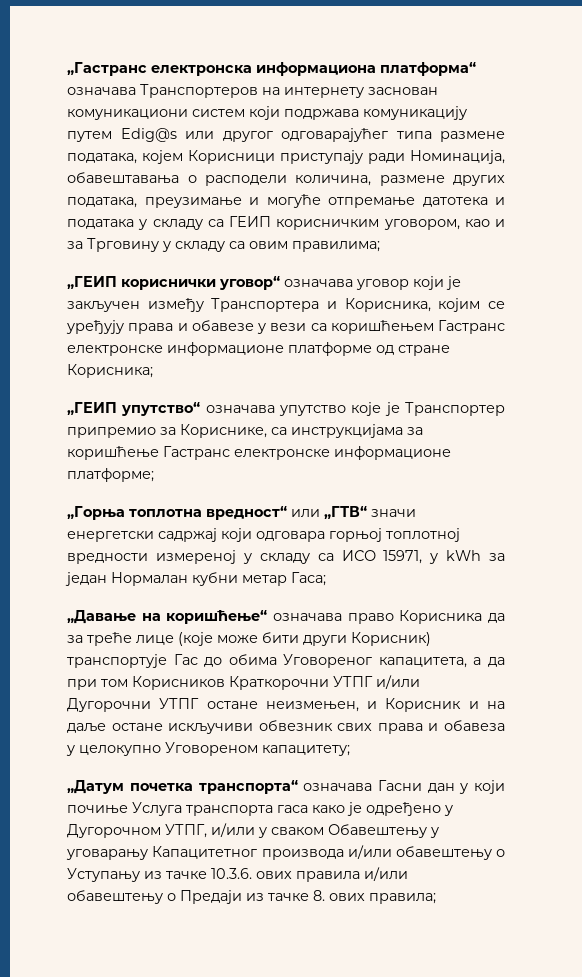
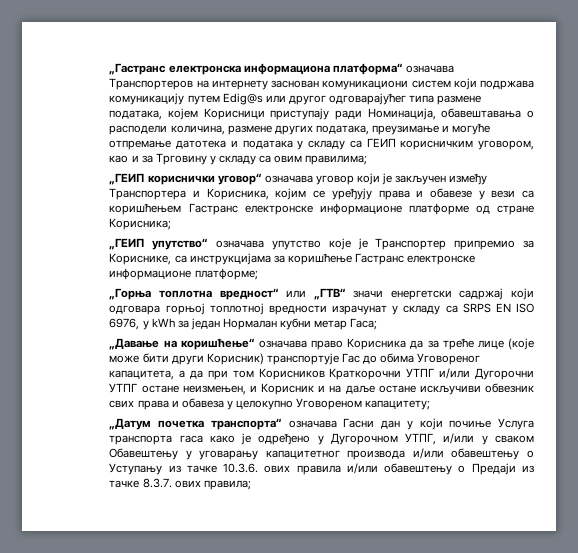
- „Горња топлотна вредност“ или „ГТВ“ значи енергетски садржај који одговара горњој топлотној вредности измереној у складу са ИСО 15971, у kWh за један Нормалан кубни метар Гаса;
+ „Горња топлотна вредност“ или „ГТВ“ значи енергетски садржај који одговара горњој топлотној вредности израчунат у складу са SRPS EN ISO 6976, у kWh за један Нормалан кубни метар Гаса;
- „Датум почетка транспорта“ означава Гасни дан у који почиње Услуга транспорта гаса како је одређено у Дугорочном УТПГ, и/или у сваком Обавештењу у уговарању Капацитетног производа и/или обавештењу о Уступању из тачке 10.3.6. ових правила и/или обавештењу о Предаји из тачке 8. ових правила;
+ „Датум почетка транспорта“ означава Гасни дан у који почиње Услуга транспорта гаса како је одређено у Дугорочном УТПГ, и/или у сваком Обавештењу у уговарању капацитетног производа и/или обавештењу о Уступању из тачке 10.3.6. ових правила и/или обавештењу о Предаји из тачке 8.3.7. ових правила;

